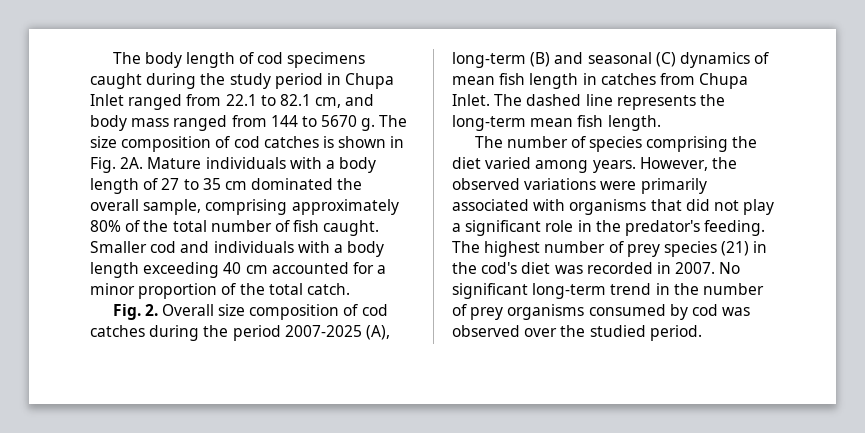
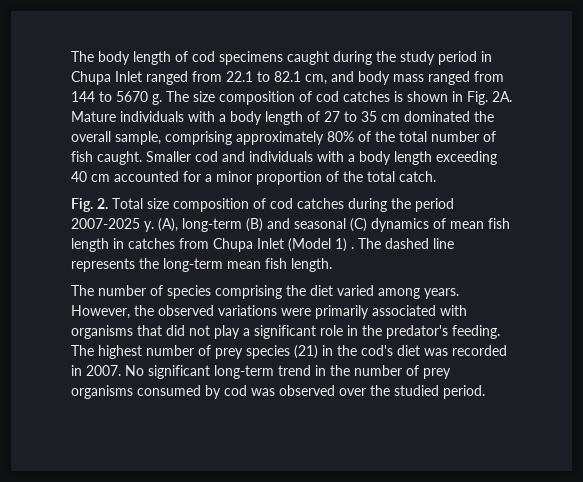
- Fig. 2. Overall size composition of cod catches during the period 2007-2025 (A), long-term (B) and seasonal (C) dynamics of mean fish length in catches from Chupa Inlet.
+ Fig. 2. Total size composition of cod catches during the period 2007-2025 y. (A), long-term (B) and seasonal (C) dynamics of mean fish length in catches from Chupa Inlet (Model 1) .

